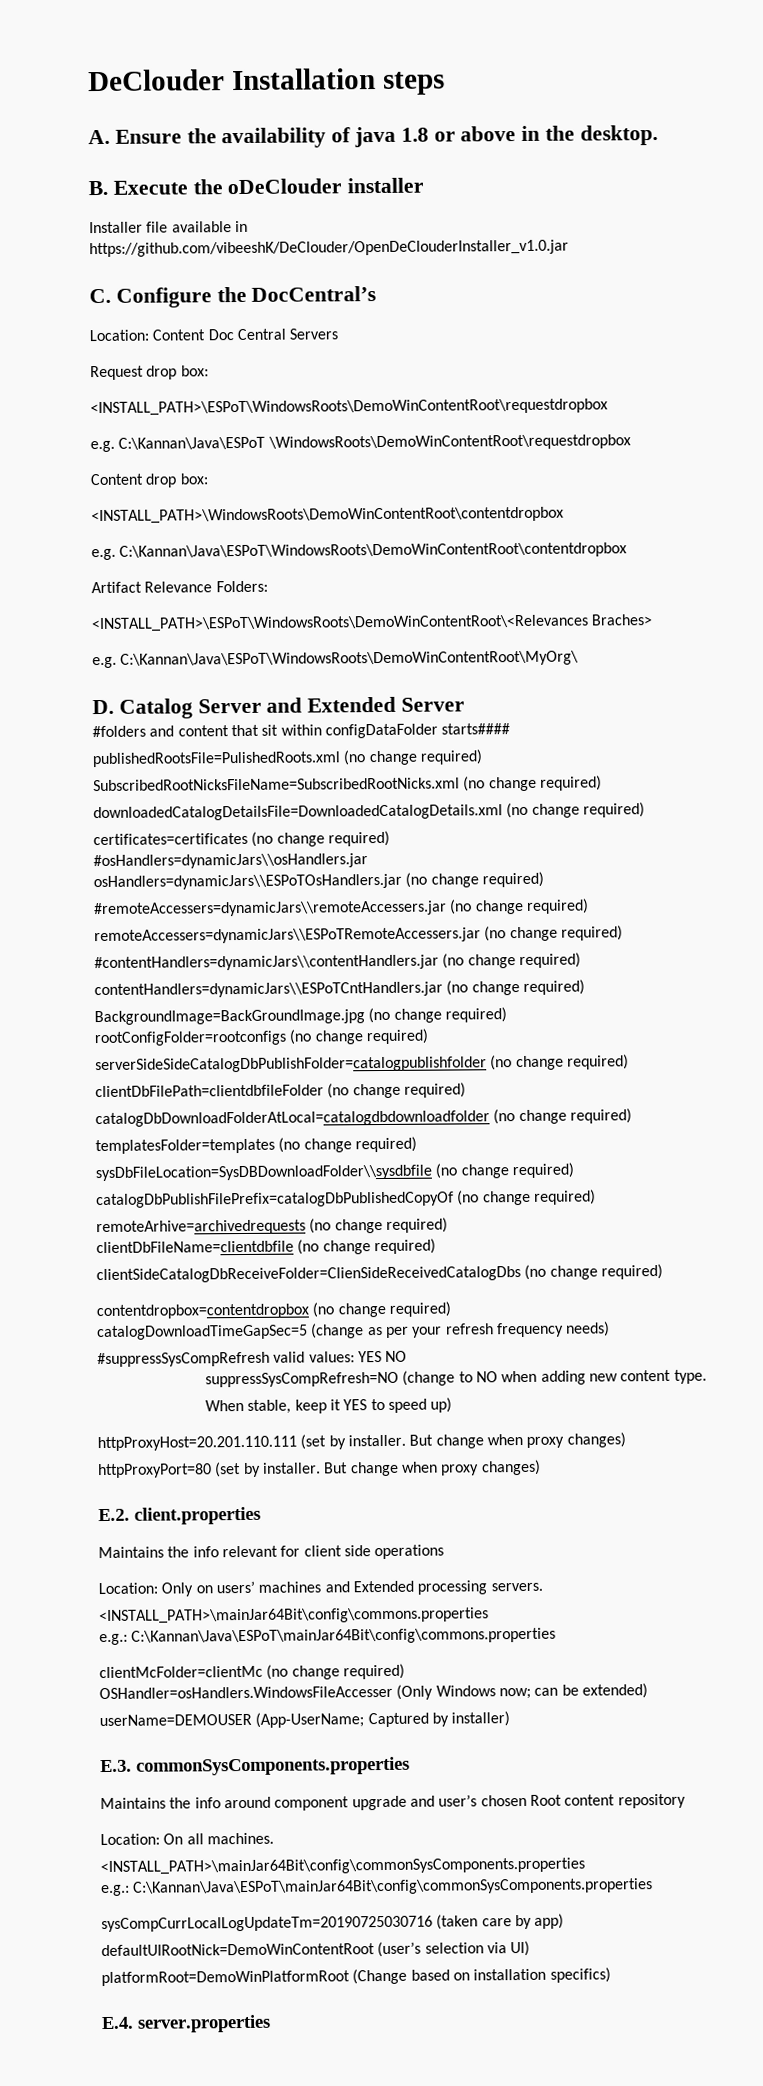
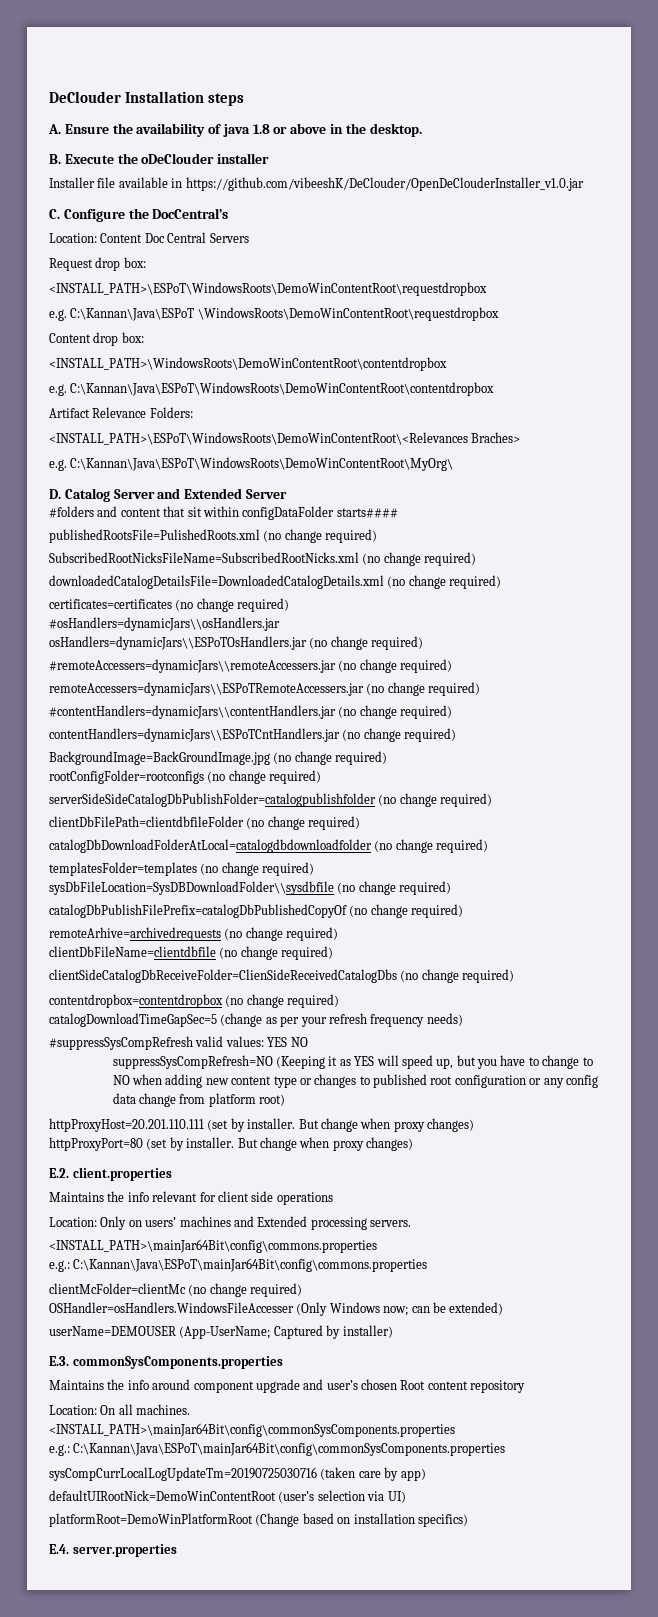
- suppressSysCompRefresh=NO (change to NO when adding new content type.
- When stable, keep it YES to speed up)
+ suppressSysCompRefresh=NO (Keeping it as YES will speed up, but you have to change to NO when adding new content type or changes to published root configuration or any config data change from platform root)

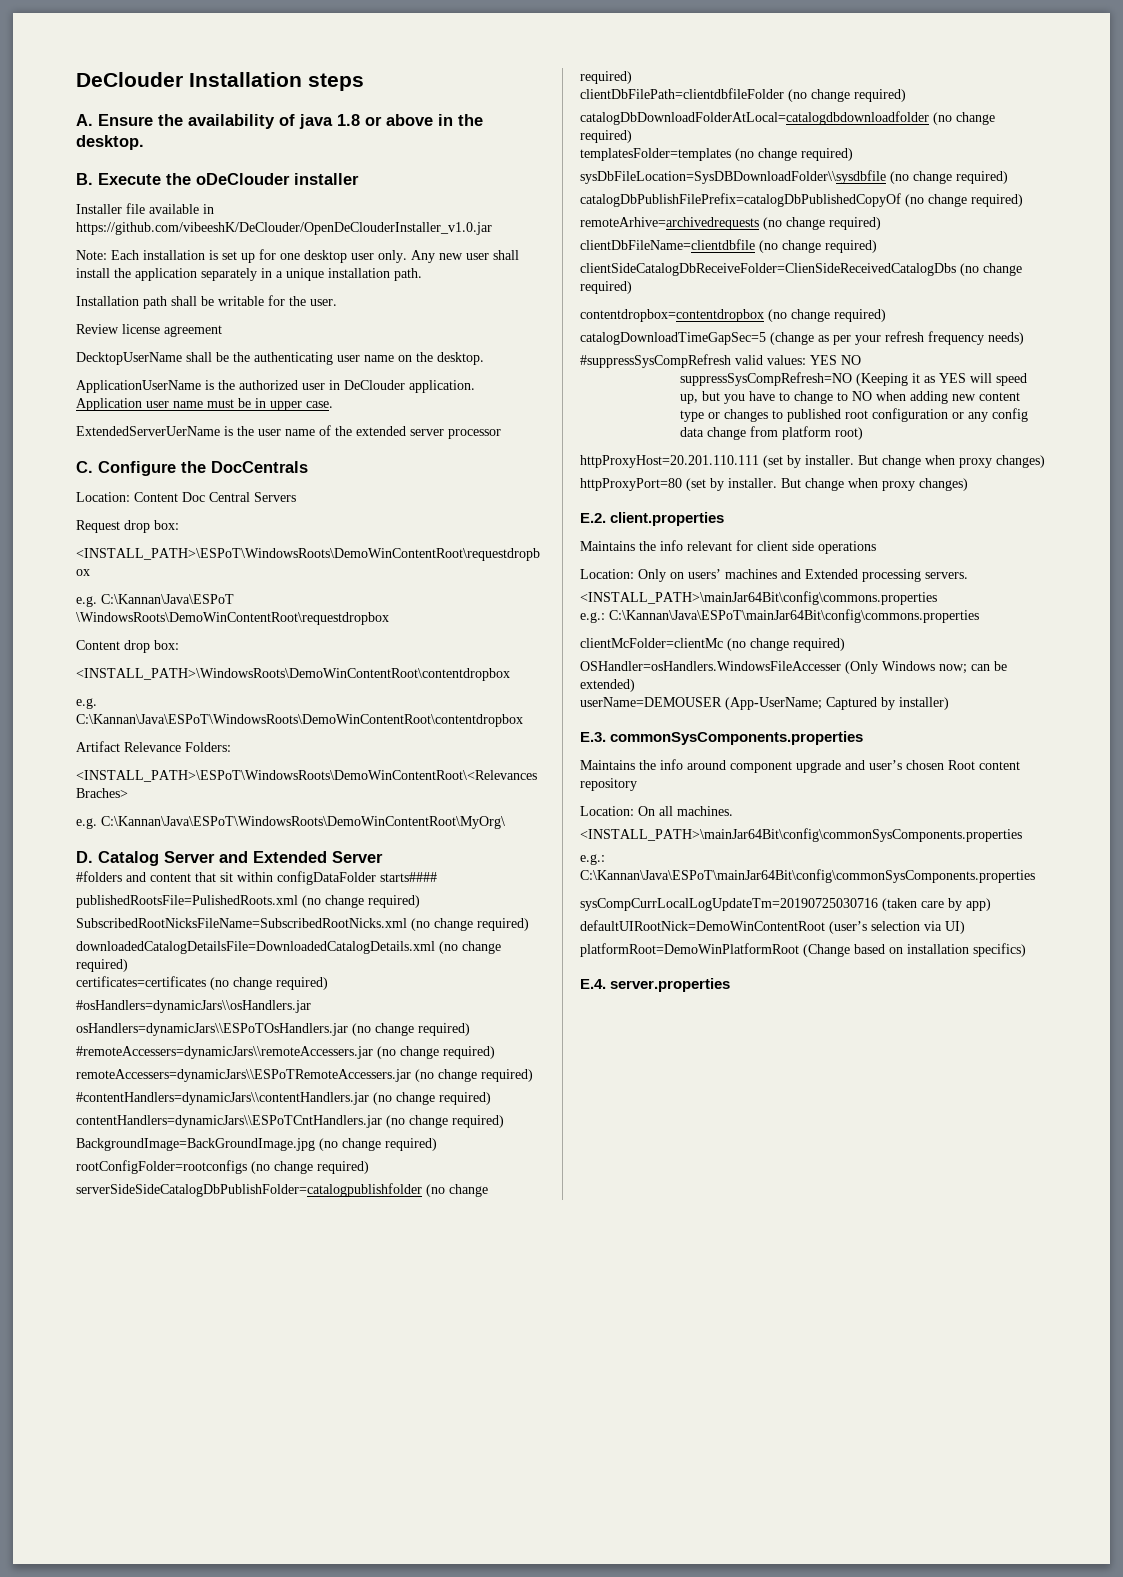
+ Note: Each installation is set up for one desktop user only. Any new user shall install the application separately in a unique installation path.
+ Installation path shall be writable for the user.
+ Review license agreement
+ DecktopUserName shall be the authenticating user name on the desktop.
+ ApplicationUserName is the authorized user in DeClouder application. Application user name must be in upper case.
+ ExtendedServerUerName is the user name of the extended server processor
- C. Configure the DocCentral’s
+ C. Configure the DocCentrals

